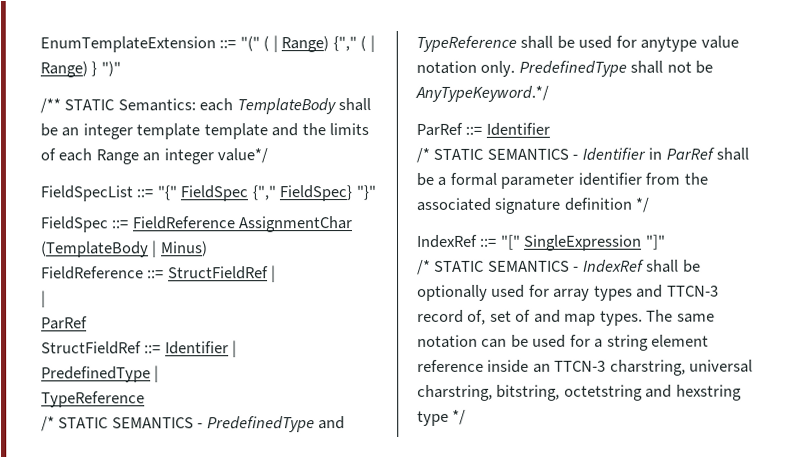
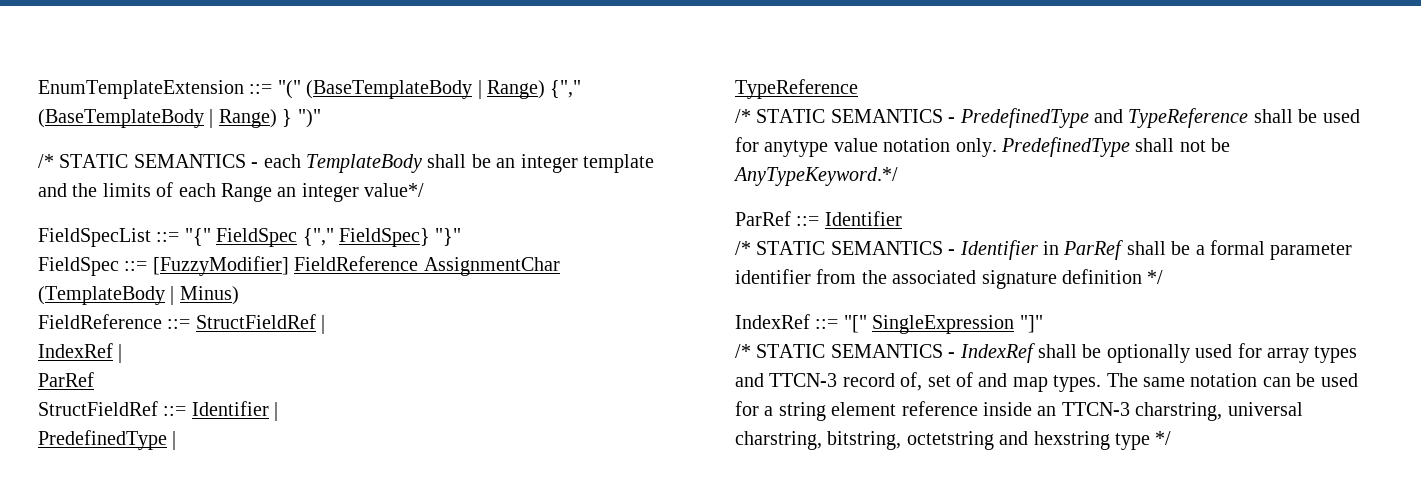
- EnumTemplateExtension ::= "(" ( | Range) {"," ( | Range) } ")"
+ EnumTemplateExtension ::= "(" (BaseTemplateBody | Range) {"," (BaseTemplateBody | Range) } ")"
- /** STATIC Semantics: each TemplateBody shall be an integer template template and the limits of each Range an integer value*/
+ /* STATIC SEMANTICS - each TemplateBody shall be an integer template and the limits of each Range an integer value*/
- FieldSpec ::= FieldReference AssignmentChar (TemplateBody | Minus)
+ FieldSpec ::= [FuzzyModifier] FieldReference AssignmentChar (TemplateBody | Minus)
  FieldReference ::= StructFieldRef |
- |
+ IndexRef |

